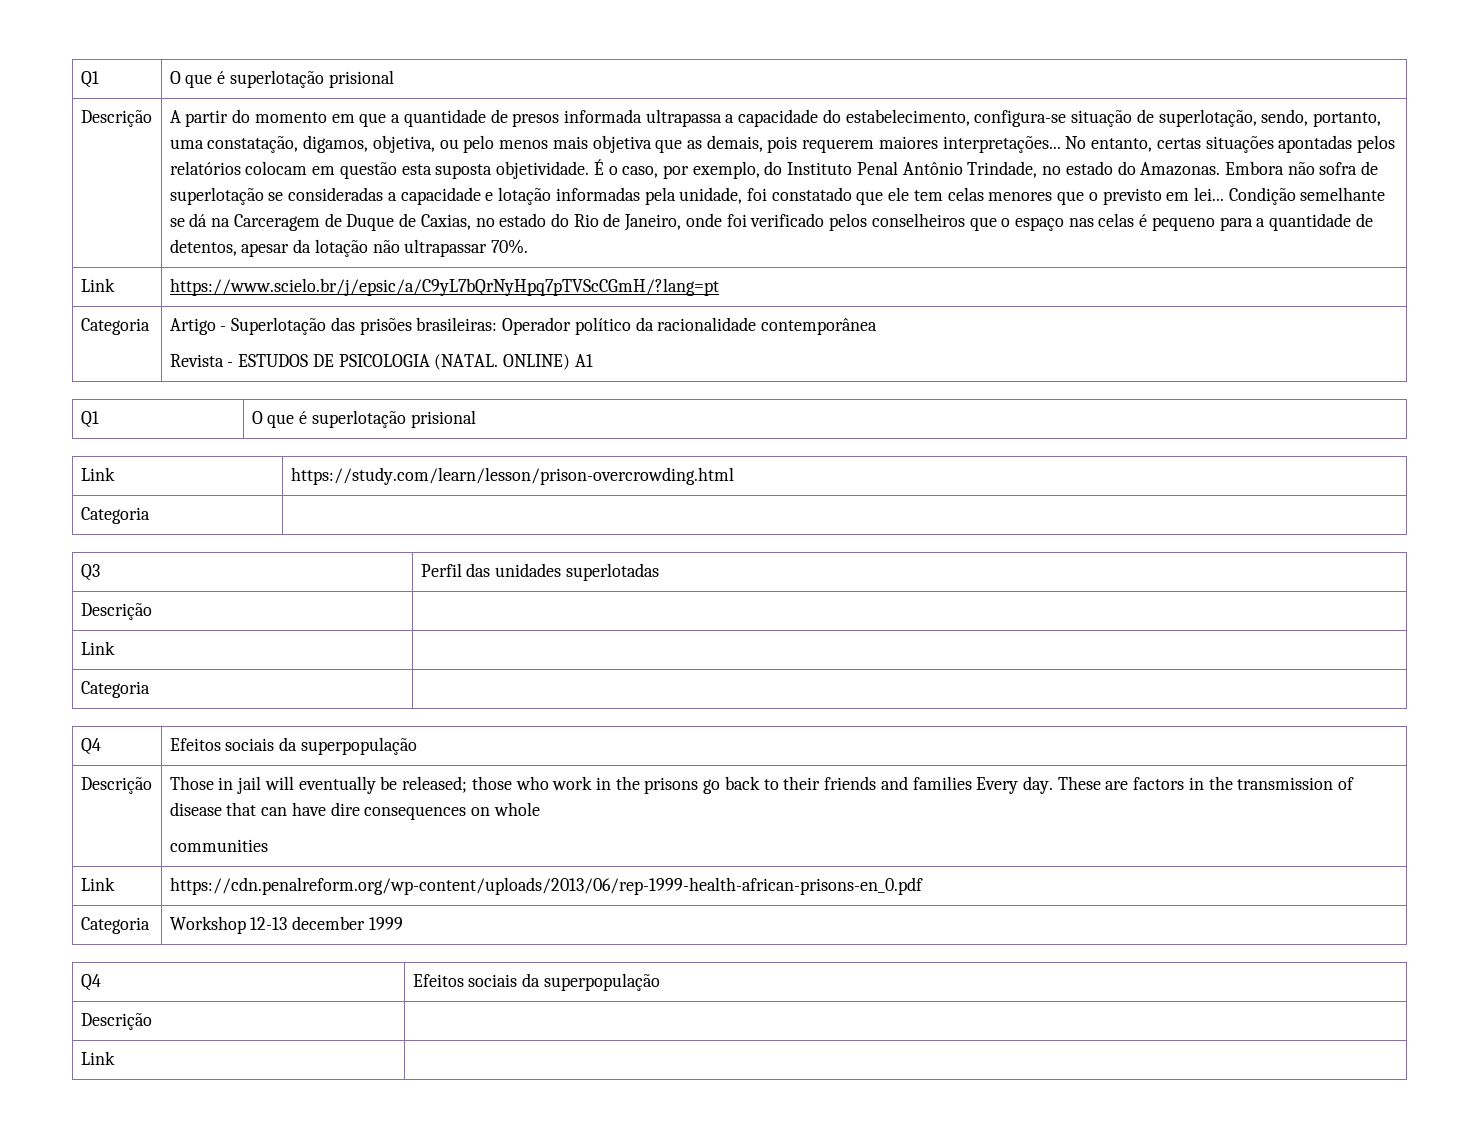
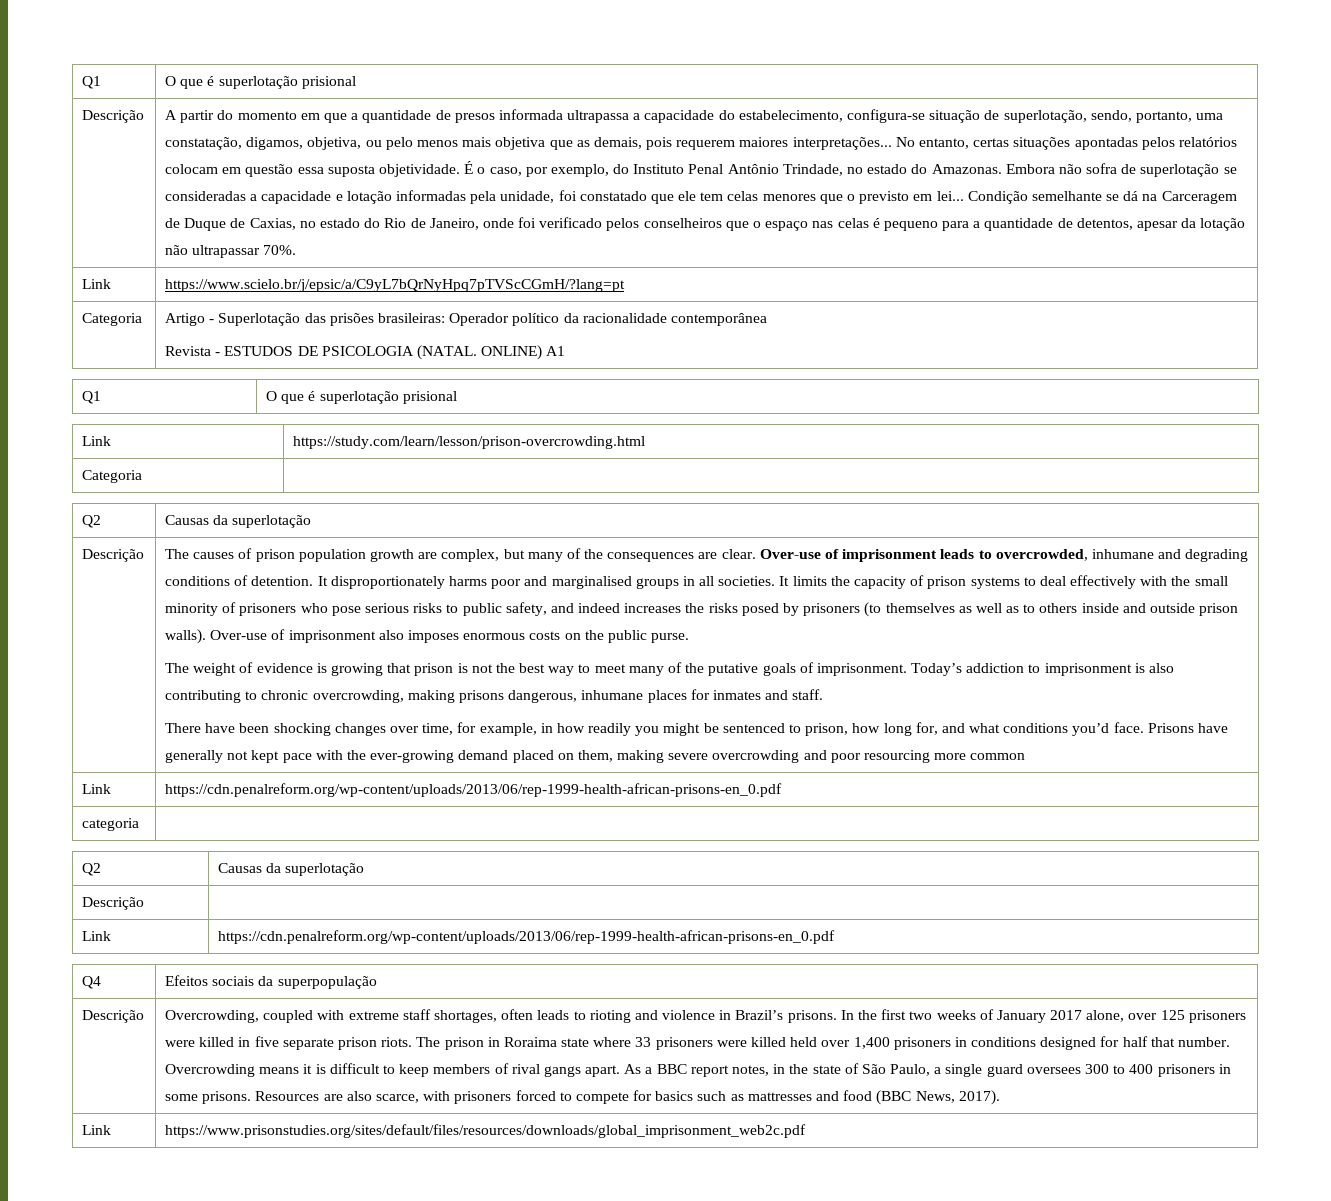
- No entanto, certas situações apontadas pelos relatórios colocam em questão esta suposta objetividade.
+ No entanto, certas situações apontadas pelos relatórios colocam em questão essa suposta objetividade.
  Link | https://study.com/learn/lesson/prison-overcrowding.html
  Categoria |
- Q3 | Perfil das unidades superlotadas
+ Q2 | Causas da superlotação
+ Descrição | The causes of prison population growth are complex, but many of the consequences are clear. Over-use of imprisonment leads to overcrowded, inhumane and degrading conditions of detention. It disproportionately harms poor and marginalised groups in all societies. It limits the capacity of prison systems to deal effectively with the small minority of prisoners who pose serious risks to public safety, and indeed increases the risks posed by prisoners (to themselves as well as to others inside and outside prison walls). Over-use of imprisonment also imposes enormous costs on the public purse.
+ The weight of evidence is growing that prison is not the best way to meet many of the putative goals of imprisonment. Today’s addiction to imprisonment is also contributing to chronic overcrowding, making prisons dangerous, inhumane places for inmates and staff.
+ There have been shocking changes over time, for example, in how readily you might be sentenced to prison, how long for, and what conditions you’d face. Prisons have generally not kept pace with the ever-growing demand placed on them, making severe overcrowding and poor resourcing more common
+ Link | https://cdn.penalreform.org/wp-content/uploads/2013/06/rep-1999-health-african-prisons-en_0.pdf
+ categoria |
+ Q2 | Causas da superlotação
  Descrição |
- Link |
- Categoria |
+ Link | https://cdn.penalreform.org/wp-content/uploads/2013/06/rep-1999-health-african-prisons-en_0.pdf
  Q4 | Efeitos sociais da superpopulação
- Descrição | Those in jail will eventually be released; those who work in the prisons go back to their friends and families Every day. These are factors in the transmission of disease that can have dire consequences on whole
- communities
- Link | https://cdn.penalreform.org/wp-content/uploads/2013/06/rep-1999-health-african-prisons-en_0.pdf
- Categoria | Workshop 12-13 december 1999
- Q4 | Efeitos sociais da superpopulação
- Descrição |
- Link |
+ Descrição | Overcrowding, coupled with extreme staff shortages, often leads to rioting and violence in Brazil’s prisons. In the first two weeks of January 2017 alone, over 125 prisoners were killed in five separate prison riots. The prison in Roraima state where 33 prisoners were killed held over 1,400 prisoners in conditions designed for half that number. Overcrowding means it is difficult to keep members of rival gangs apart. As a BBC report notes, in the state of São Paulo, a single guard oversees 300 to 400 prisoners in some prisons. Resources are also scarce, with prisoners forced to compete for basics such as mattresses and food (BBC News, 2017).
+ Link | https://www.prisonstudies.org/sites/default/files/resources/downloads/global_imprisonment_web2c.pdf

